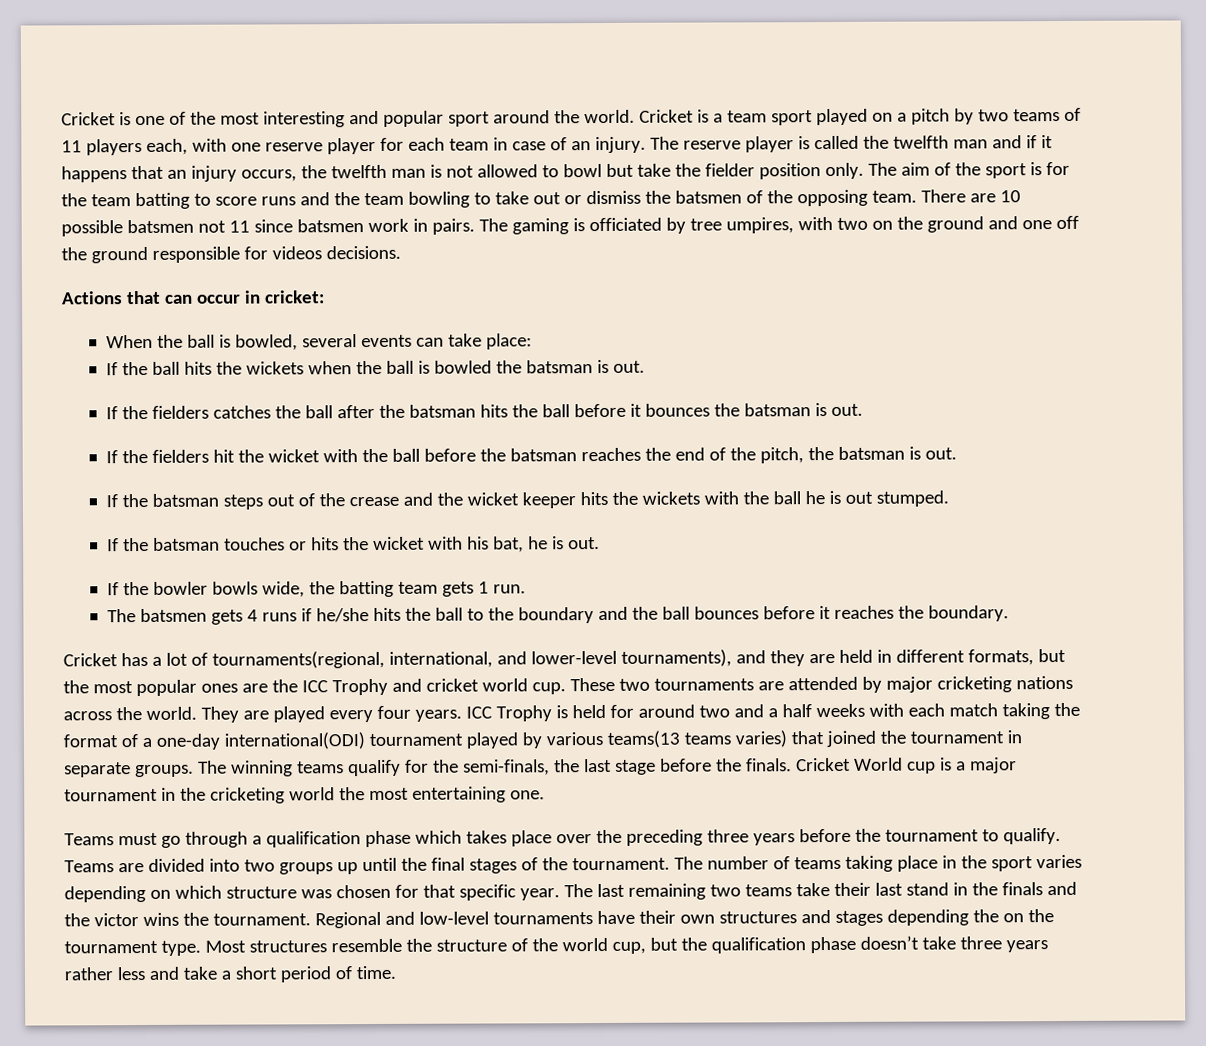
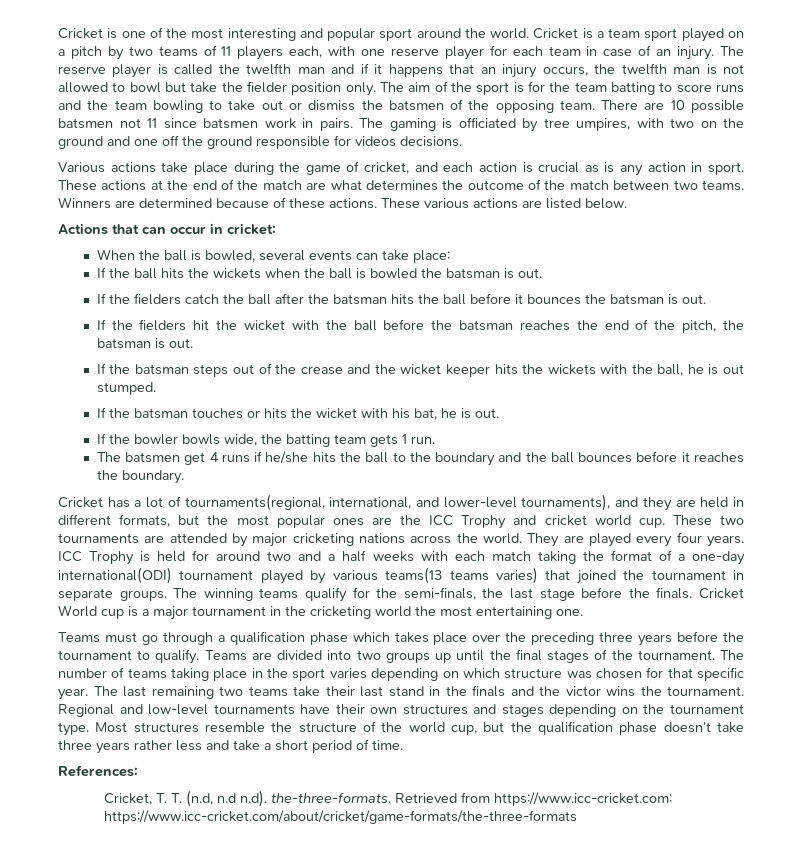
+ Various actions take place during the game of cricket, and each action is crucial as is any action in sport. These actions at the end of the match are what determines the outcome of the match between two teams. Winners are determined because of these actions. These various actions are listed below.
- If the fielders catches the ball after the batsman hits the ball before it bounces the batsman is out.
+ If the fielders catch the ball after the batsman hits the ball before it bounces the batsman is out.
- If the batsman steps out of the crease and the wicket keeper hits the wickets with the ball he is out stumped.
+ If the batsman steps out of the crease and the wicket keeper hits the wickets with the ball, he is out stumped.
- The batsmen gets 4 runs if he/she hits the ball to the boundary and the ball bounces before it reaches the boundary.
+ The batsmen get 4 runs if he/she hits the ball to the boundary and the ball bounces before it reaches the boundary.
- Regional and low-level tournaments have their own structures and stages depending the on the tournament type.
+ Regional and low-level tournaments have their own structures and stages depending on the tournament type.
+ References:
+ Cricket, T. T. (n.d, n.d n.d). the-three-formats. Retrieved from https://www.icc-cricket.com: https://www.icc-cricket.com/about/cricket/game-formats/the-three-formats

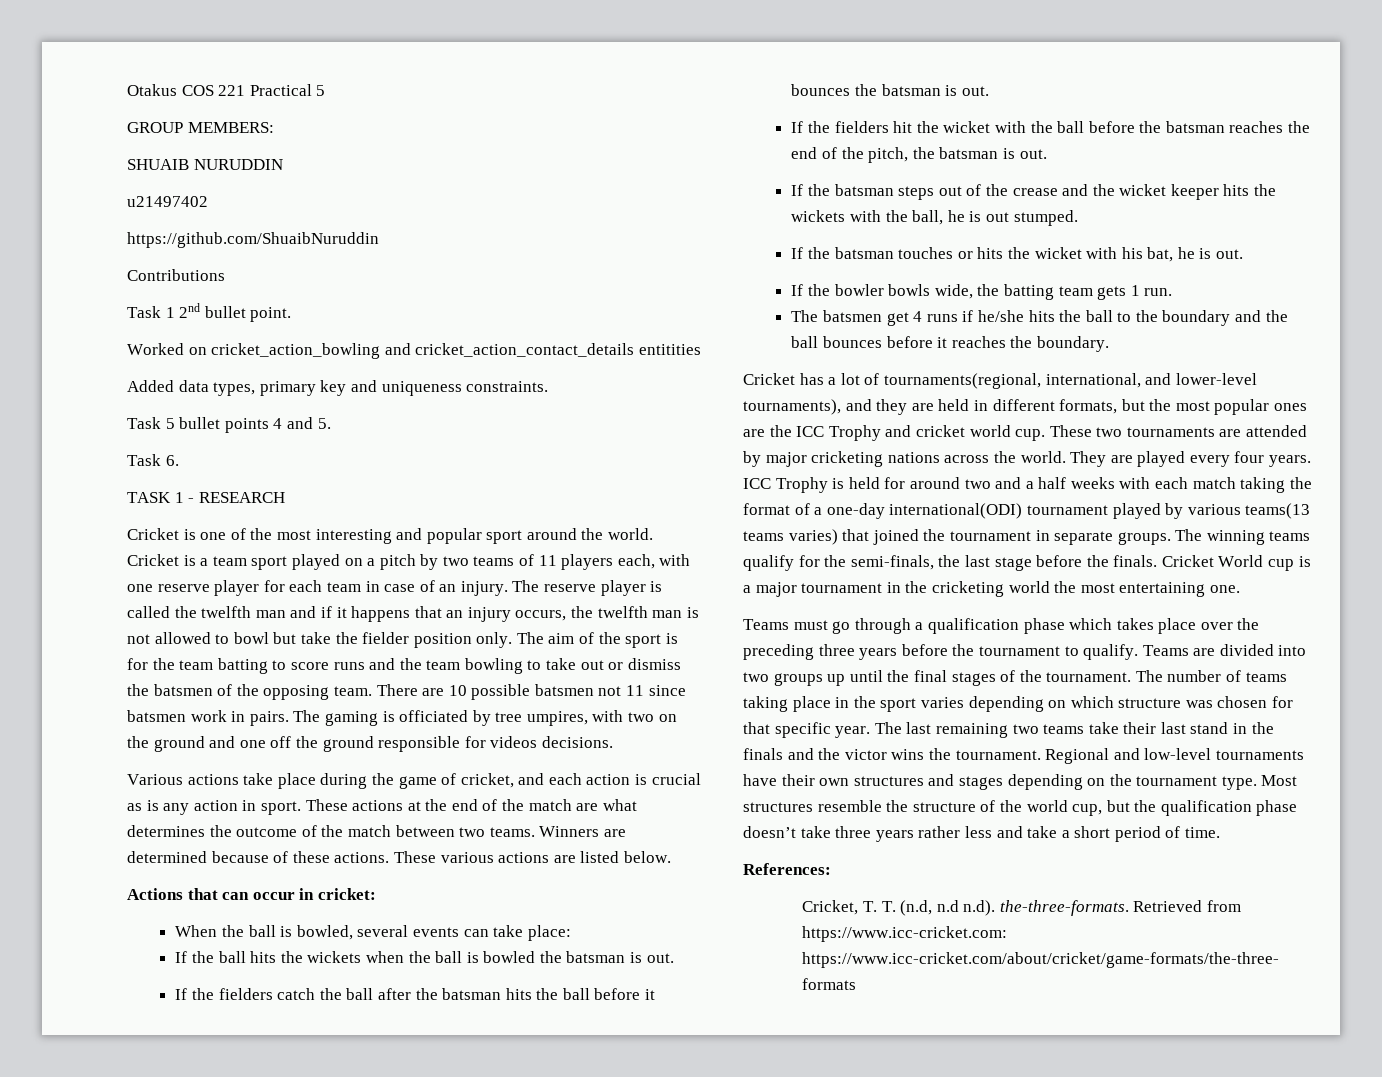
+ Otakus COS 221 Practical 5
+ GROUP MEMBERS:
+ SHUAIB NURUDDIN
+ u21497402
+ https://github.com/ShuaibNuruddin
+ Contributions
+ Task 1 2nd bullet point.
+ Worked on cricket_action_bowling and cricket_action_contact_details entitities
+ Added data types, primary key and uniqueness constraints.
+ Task 5 bullet points 4 and 5.
+ Task 6.
+ TASK 1 - RESEARCH

